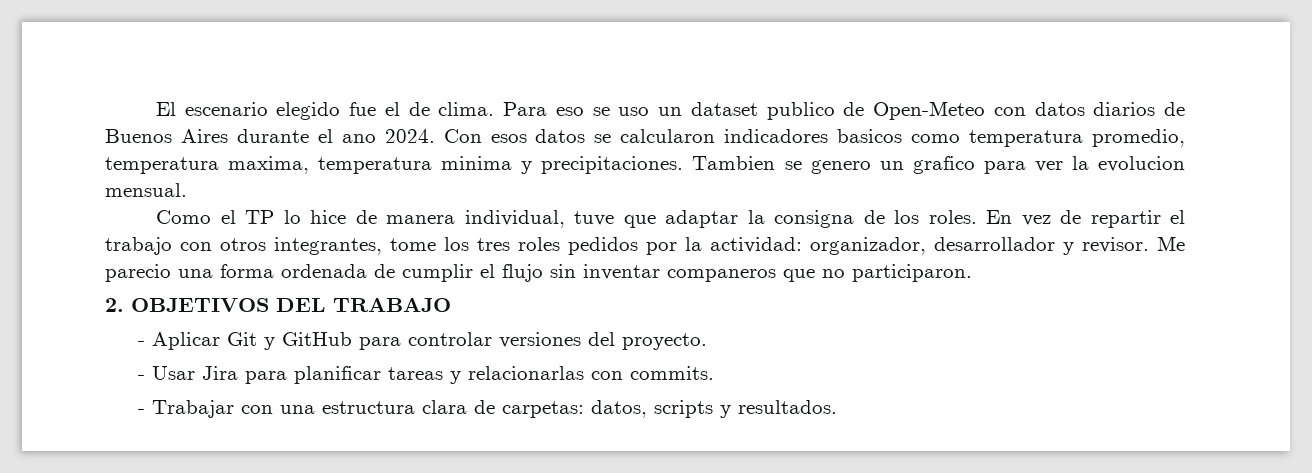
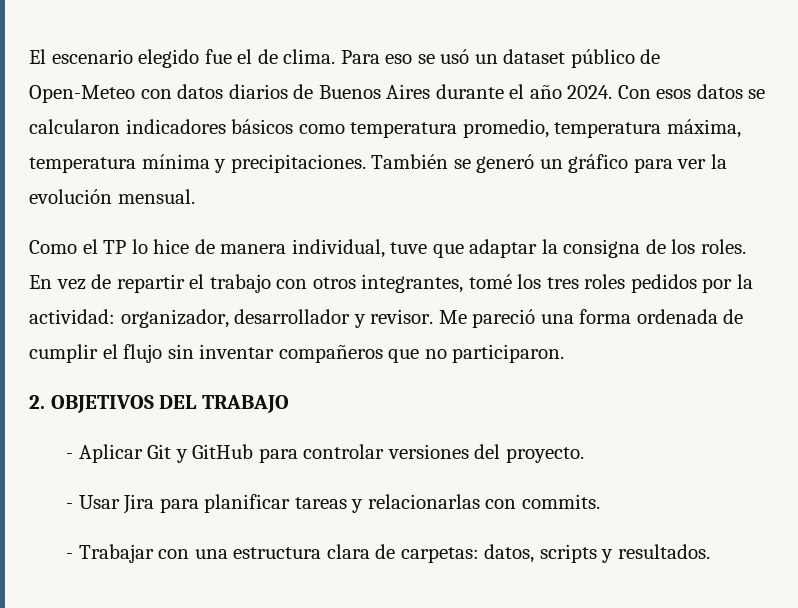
- Para eso se uso un dataset publico de Open-Meteo con datos diarios de Buenos Aires durante el ano 2024.
+ Para eso se usó un dataset público de Open-Meteo con datos diarios de Buenos Aires durante el año 2024.
- Con esos datos se calcularon indicadores basicos como temperatura promedio, temperatura maxima, temperatura minima y precipitaciones. Tambien se genero un grafico para ver la evolucion mensual.
+ Con esos datos se calcularon indicadores básicos como temperatura promedio, temperatura máxima, temperatura mínima y precipitaciones. También se generó un gráfico para ver la evolución mensual.
- En vez de repartir el trabajo con otros integrantes, tome los tres roles pedidos por la actividad: organizador, desarrollador y revisor.
+ En vez de repartir el trabajo con otros integrantes, tomé los tres roles pedidos por la actividad: organizador, desarrollador y revisor.
- Me parecio una forma ordenada de cumplir el flujo sin inventar companeros que no participaron.
+ Me pareció una forma ordenada de cumplir el flujo sin inventar compañeros que no participaron.

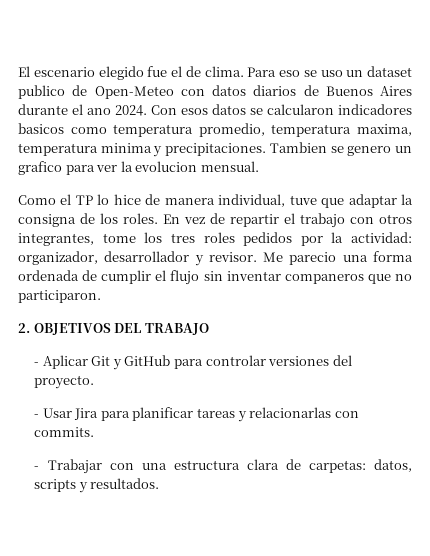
- Para eso se usó un dataset público de Open-Meteo con datos diarios de Buenos Aires durante el año 2024.
+ Para eso se uso un dataset publico de Open-Meteo con datos diarios de Buenos Aires durante el ano 2024.
- Con esos datos se calcularon indicadores básicos como temperatura promedio, temperatura máxima, temperatura mínima y precipitaciones. También se generó un gráfico para ver la evolución mensual.
+ Con esos datos se calcularon indicadores basicos como temperatura promedio, temperatura maxima, temperatura minima y precipitaciones. Tambien se genero un grafico para ver la evolucion mensual.
- En vez de repartir el trabajo con otros integrantes, tomé los tres roles pedidos por la actividad: organizador, desarrollador y revisor.
+ En vez de repartir el trabajo con otros integrantes, tome los tres roles pedidos por la actividad: organizador, desarrollador y revisor.
- Me pareció una forma ordenada de cumplir el flujo sin inventar compañeros que no participaron.
+ Me parecio una forma ordenada de cumplir el flujo sin inventar companeros que no participaron.

